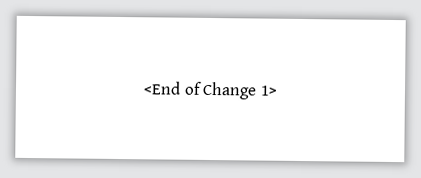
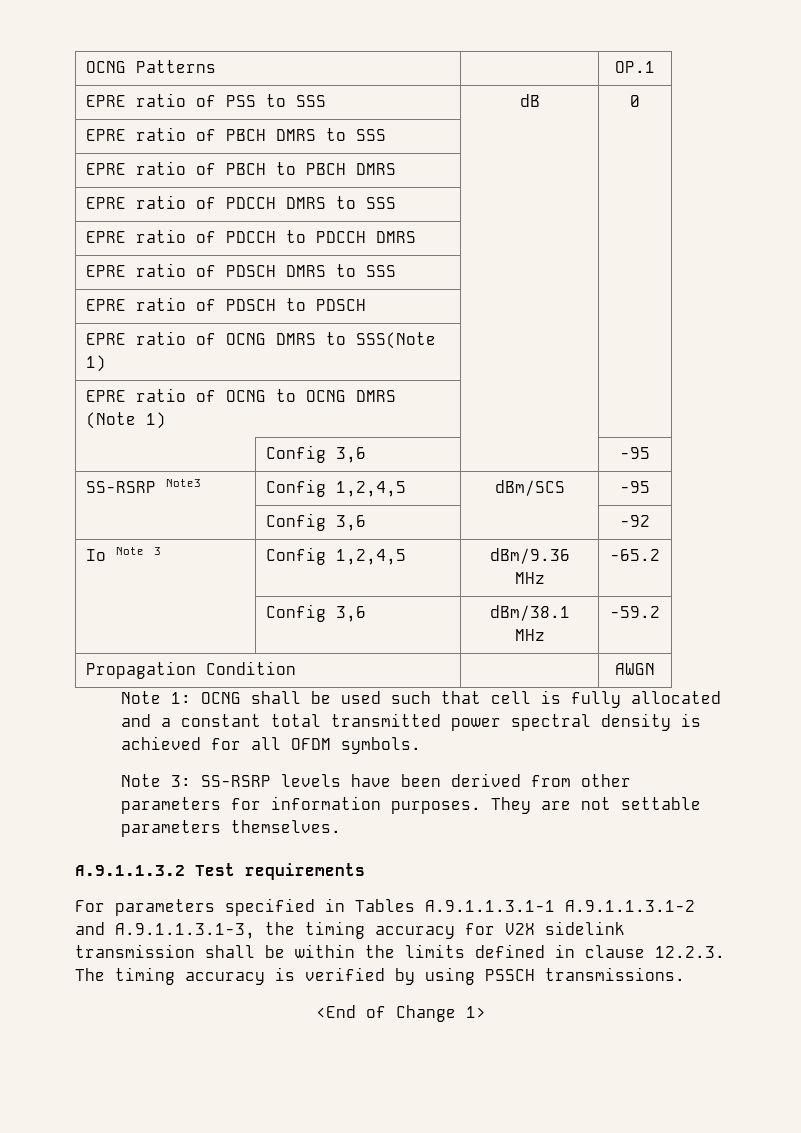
+ OCNG Patterns | | OP.1
+ EPRE ratio of PSS to SSS | dB | 0
+ EPRE ratio of PBCH DMRS to SSS | |
+ EPRE ratio of PBCH to PBCH DMRS | |
+ EPRE ratio of PDCCH DMRS to SSS | |
+ EPRE ratio of PDCCH to PDCCH DMRS | |
+ EPRE ratio of PDSCH DMRS to SSS | |
+ EPRE ratio of PDSCH to PDSCH | |
+ EPRE ratio of OCNG DMRS to SSS(Note 1) | |
+ EPRE ratio of OCNG to OCNG DMRS (Note 1) | |
+ | Config 3,6 | | -95
+ SS-RSRP Note3 | Config 1,2,4,5 | dBm/SCS | -95
+ | Config 3,6 | | -92
+ Io Note 3 | Config 1,2,4,5 | dBm/9.36 MHz | -65.2
+ | Config 3,6 | dBm/38.1 MHz | -59.2
+ Propagation Condition | | AWGN
+ Note 1: OCNG shall be used such that cell is fully allocated and a constant total transmitted power spectral density is achieved for all OFDM symbols.
+ Note 3: SS-RSRP levels have been derived from other parameters for information purposes. They are not settable parameters themselves.
+ A.9.1.1.3.2 Test requirements
+ For parameters specified in Tables A.9.1.1.3.1-1 A.9.1.1.3.1-2 and A.9.1.1.3.1-3, the timing accuracy for V2X sidelink transmission shall be within the limits defined in clause 12.2.3. The timing accuracy is verified by using PSSCH transmissions.

